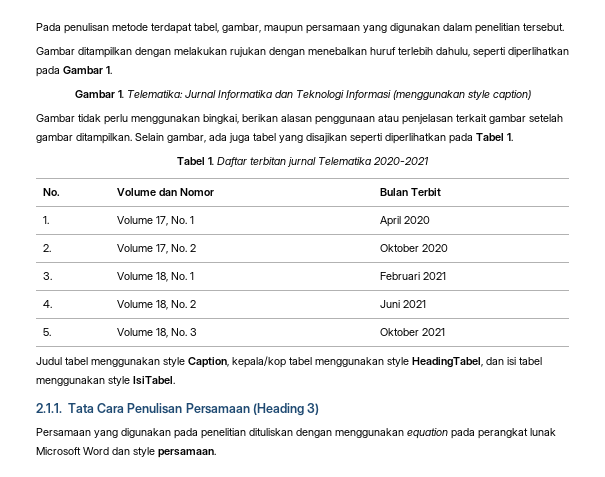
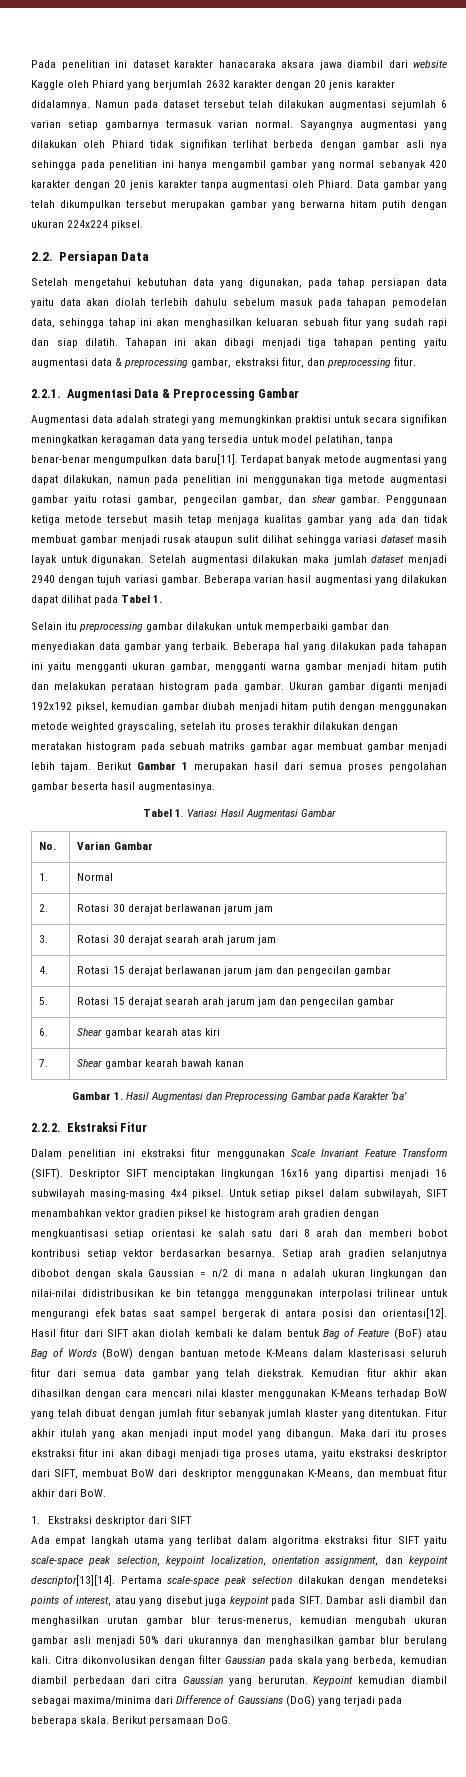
- Pada penulisan metode terdapat tabel, gambar, maupun persamaan yang digunakan dalam penelitian tersebut.
- Gambar ditampilkan dengan melakukan rujukan dengan menebalkan huruf terlebih dahulu, seperti diperlihatkan pada Gambar 1.
- Gambar 1. Telematika: Jurnal Informatika dan Teknologi Informasi (menggunakan style caption)
- Gambar tidak perlu menggunakan bingkai, berikan alasan penggunaan atau penjelasan terkait gambar setelah gambar ditampilkan. Selain gambar, ada juga tabel yang disajikan seperti diperlihatkan pada Tabel 1.
- Tabel 1. Daftar terbitan jurnal Telematika 2020-2021
- No. | Volume dan Nomor | Bulan Terbit
- 1. | Volume 17, No. 1 | April 2020
- 2. | Volume 17, No. 2 | Oktober 2020
- 3. | Volume 18, No. 1 | Februari 2021
- 4. | Volume 18, No. 2 | Juni 2021
- 5. | Volume 18, No. 3 | Oktober 2021
- Judul tabel menggunakan style Caption, kepala/kop tabel menggunakan style HeadingTabel, dan isi tabel menggunakan style IsiTabel.
- 2.1.1. Tata Cara Penulisan Persamaan (Heading 3)
- Persamaan yang digunakan pada penelitian dituliskan dengan menggunakan equation pada perangkat lunak Microsoft Word dan style persamaan.
+ Pada penelitian ini dataset karakter hanacaraka aksara jawa diambil dari website Kaggle oleh Phiard yang berjumlah 2632 karakter dengan 20 jenis karakter didalamnya. Namun pada dataset tersebut telah dilakukan augmentasi sejumlah 6 varian setiap gambarnya termasuk varian normal. Sayangnya augmentasi yang dilakukan oleh Phiard tidak signifikan terlihat berbeda dengan gambar asli nya sehingga pada penelitian ini hanya mengambil gambar yang normal sebanyak 420 karakter dengan 20 jenis karakter tanpa augmentasi oleh Phiard. Data gambar yang telah dikumpulkan tersebut merupakan gambar yang berwarna hitam putih dengan ukuran 224x224 piksel.
+ 2.2. Persiapan Data
+ Setelah mengetahui kebutuhan data yang digunakan, pada tahap persiapan data yaitu data akan diolah terlebih dahulu sebelum masuk pada tahapan pemodelan data, sehingga tahap ini akan menghasilkan keluaran sebuah fitur yang sudah rapi dan siap dilatih. Tahapan ini akan dibagi menjadi tiga tahapan penting yaitu augmentasi data & preprocessing gambar, ekstraksi fitur, dan preprocessing fitur.
+ 2.2.1. Augmentasi Data & Preprocessing Gambar
+ Augmentasi data adalah strategi yang memungkinkan praktisi untuk secara signifikan meningkatkan keragaman data yang tersedia untuk model pelatihan, tanpa benar-benar mengumpulkan data baru[11]. Terdapat banyak metode augmentasi yang dapat dilakukan, namun pada penelitian ini menggunakan tiga metode augmentasi gambar yaitu rotasi gambar, pengecilan gambar, dan shear gambar. Penggunaan ketiga metode tersebut masih tetap menjaga kualitas gambar yang ada dan tidak membuat gambar menjadi rusak ataupun sulit dilihat sehingga variasi dataset masih layak untuk digunakan. Setelah augmentasi dilakukan maka jumlah dataset menjadi 2940 dengan tujuh variasi gambar. Beberapa varian hasil augmentasi yang dilakukan dapat dilihat pada Tabel 1.
+ Selain itu preprocessing gambar dilakukan untuk memperbaiki gambar dan menyediakan data gambar yang terbaik. Beberapa hal yang dilakukan pada tahapan ini yaitu mengganti ukuran gambar, mengganti warna gambar menjadi hitam putih dan melakukan perataan histogram pada gambar. Ukuran gambar diganti menjadi 192x192 piksel, kemudian gambar diubah menjadi hitam putih dengan menggunakan metode weighted grayscaling, setelah itu proses terakhir dilakukan dengan meratakan histogram pada sebuah matriks gambar agar membuat gambar menjadi lebih tajam. Berikut Gambar 1 merupakan hasil dari semua proses pengolahan gambar beserta hasil augmentasinya.
+ Tabel 1. Variasi Hasil Augmentasi Gambar
+ No. | Varian Gambar
+ 1. | Normal
+ 2. | Rotasi 30 derajat berlawanan jarum jam
+ 3. | Rotasi 30 derajat searah arah jarum jam
+ 4. | Rotasi 15 derajat berlawanan jarum jam dan pengecilan gambar
+ 5. | Rotasi 15 derajat searah arah jarum jam dan pengecilan gambar
+ 6. | Shear gambar kearah atas kiri
+ 7. | Shear gambar kearah bawah kanan
+ Gambar 1. Hasil Augmentasi dan Preprocessing Gambar pada Karakter ‘ba’
+ 2.2.2. Ekstraksi Fitur
+ Dalam penelitian ini ekstraksi fitur menggunakan Scale Invariant Feature Transform (SIFT). Deskriptor SIFT menciptakan lingkungan 16x16 yang dipartisi menjadi 16 subwilayah masing-masing 4x4 piksel. Untuk setiap piksel dalam subwilayah, SIFT menambahkan vektor gradien piksel ke histogram arah gradien dengan mengkuantisasi setiap orientasi ke salah satu dari 8 arah dan memberi bobot kontribusi setiap vektor berdasarkan besarnya. Setiap arah gradien selanjutnya dibobot dengan skala Gaussian = n/2 di mana n adalah ukuran lingkungan dan nilai-nilai didistribusikan ke bin tetangga menggunakan interpolasi trilinear untuk mengurangi efek batas saat sampel bergerak di antara posisi dan orientasi[12]. Hasil fitur dari SIFT akan diolah kembali ke dalam bentuk Bag of Feature (BoF) atau Bag of Words (BoW) dengan bantuan metode K-Means dalam klasterisasi seluruh fitur dari semua data gambar yang telah diekstrak. Kemudian fitur akhir akan dihasilkan dengan cara mencari nilai klaster menggunakan K-Means terhadap BoW yang telah dibuat dengan jumlah fitur sebanyak jumlah klaster yang ditentukan. Fitur akhir itulah yang akan menjadi input model yang dibangun. Maka dari itu proses ekstraksi fitur ini akan dibagi menjadi tiga proses utama, yaitu ekstraksi deskriptor dari SIFT, membuat BoW dari deskriptor menggunakan K-Means, dan membuat fitur akhir dari BoW.
+ 1. Ekstraksi deskriptor dari SIFT
+ Ada empat langkah utama yang terlibat dalam algoritma ekstraksi fitur SIFT yaitu scale-space peak selection, keypoint localization, orientation assignment, dan keypoint descriptor[13][14]. Pertama scale-space peak selection dilakukan dengan mendeteksi points of interest, atau yang disebut juga keypoint pada SIFT. Dambar asli diambil dan menghasilkan urutan gambar blur terus-menerus, kemudian mengubah ukuran gambar asli menjadi 50% dari ukurannya dan menghasilkan gambar blur berulang kali. Citra dikonvolusikan dengan filter Gaussian pada skala yang berbeda, kemudian diambil perbedaan dari citra Gaussian yang berurutan. Keypoint kemudian diambil sebagai maxima/minima dari Difference of Gaussians (DoG) yang terjadi pada beberapa skala. Berikut persamaan DoG.

